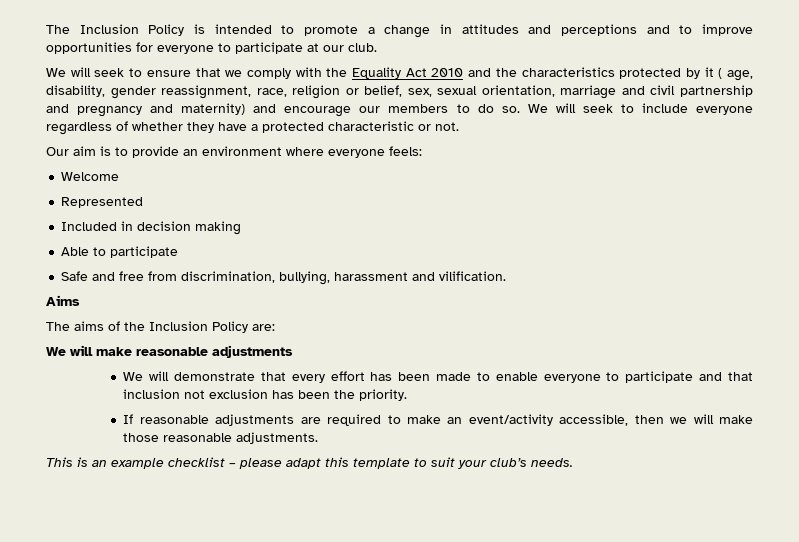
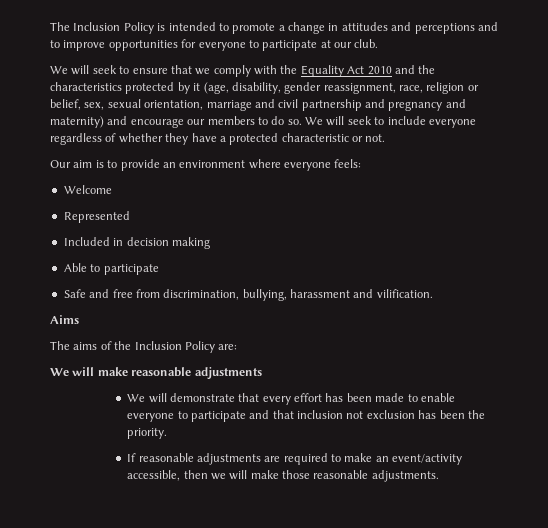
- We will seek to ensure that we comply with the Equality Act 2010 and the characteristics protected by it ( age, disability, gender reassignment, race, religion or belief, sex, sexual orientation, marriage and civil partnership and pregnancy and maternity) and encourage our members to do so.
+ We will seek to ensure that we comply with the Equality Act 2010 and the characteristics protected by it (age, disability, gender reassignment, race, religion or belief, sex, sexual orientation, marriage and civil partnership and pregnancy and maternity) and encourage our members to do so.
- This is an example checklist – please adapt this template to suit your club’s needs.

